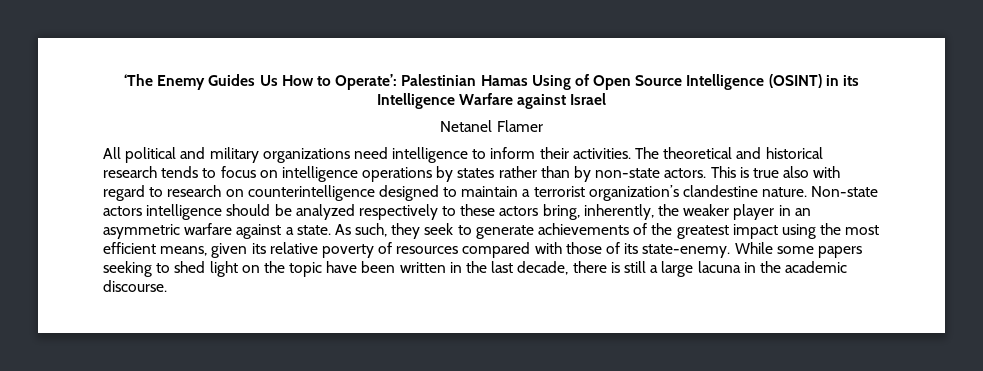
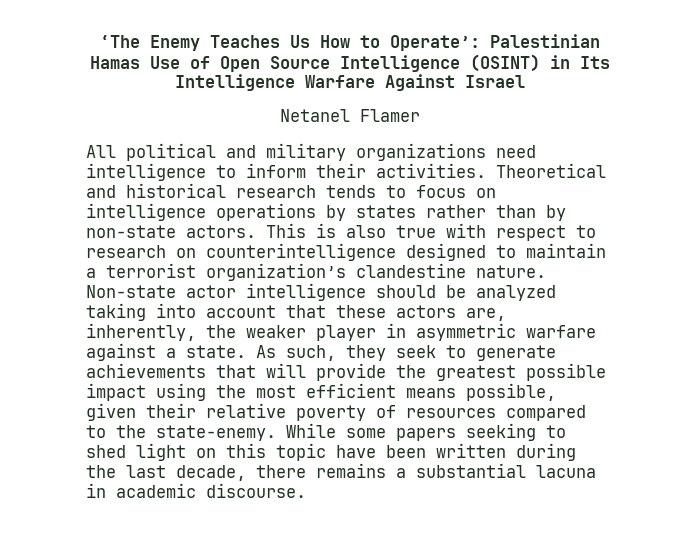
- ‘The Enemy Guides Us How to Operate’: Palestinian Hamas Using of Open Source Intelligence (OSINT) in its Intelligence Warfare against Israel
+ ‘The Enemy Teaches Us How to Operate’: Palestinian Hamas Use of Open Source Intelligence (OSINT) in Its Intelligence Warfare Against Israel
- The theoretical and historical research tends to focus on intelligence operations by states rather than by non-state actors.
+ Theoretical and historical research tends to focus on intelligence operations by states rather than by non-state actors.
- This is true also with regard to research on counterintelligence designed to maintain a terrorist organization’s clandestine nature.
+ This is also true with respect to research on counterintelligence designed to maintain a terrorist organization’s clandestine nature.
- Non-state actors intelligence should be analyzed respectively to these actors bring, inherently, the weaker player in an asymmetric warfare against a state.
+ Non-state actor intelligence should be analyzed taking into account that these actors are, inherently, the weaker player in asymmetric warfare against a state.
- As such, they seek to generate achievements of the greatest impact using the most efficient means, given its relative poverty of resources compared with those of its state-enemy.
+ As such, they seek to generate achievements that will provide the greatest possible impact using the most efficient means possible, given their relative poverty of resources compared to the state-enemy.
- While some papers seeking to shed light on the topic have been written in the last decade, there is still a large lacuna in the academic discourse.
+ While some papers seeking to shed light on this topic have been written during the last decade, there remains a substantial lacuna in academic discourse.

